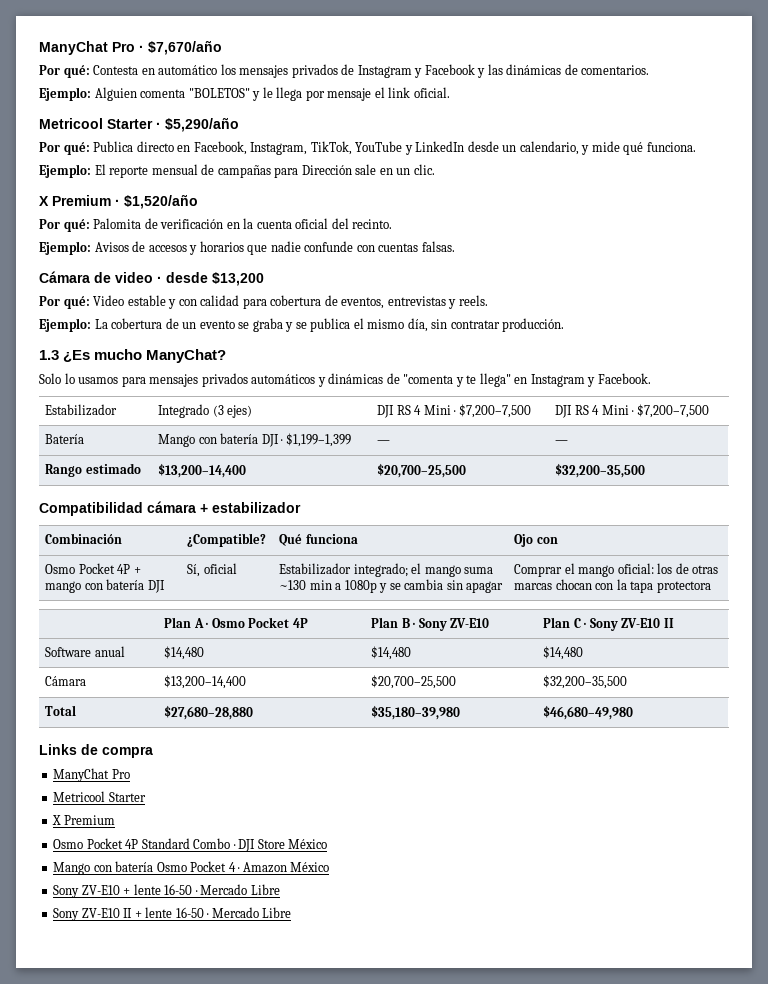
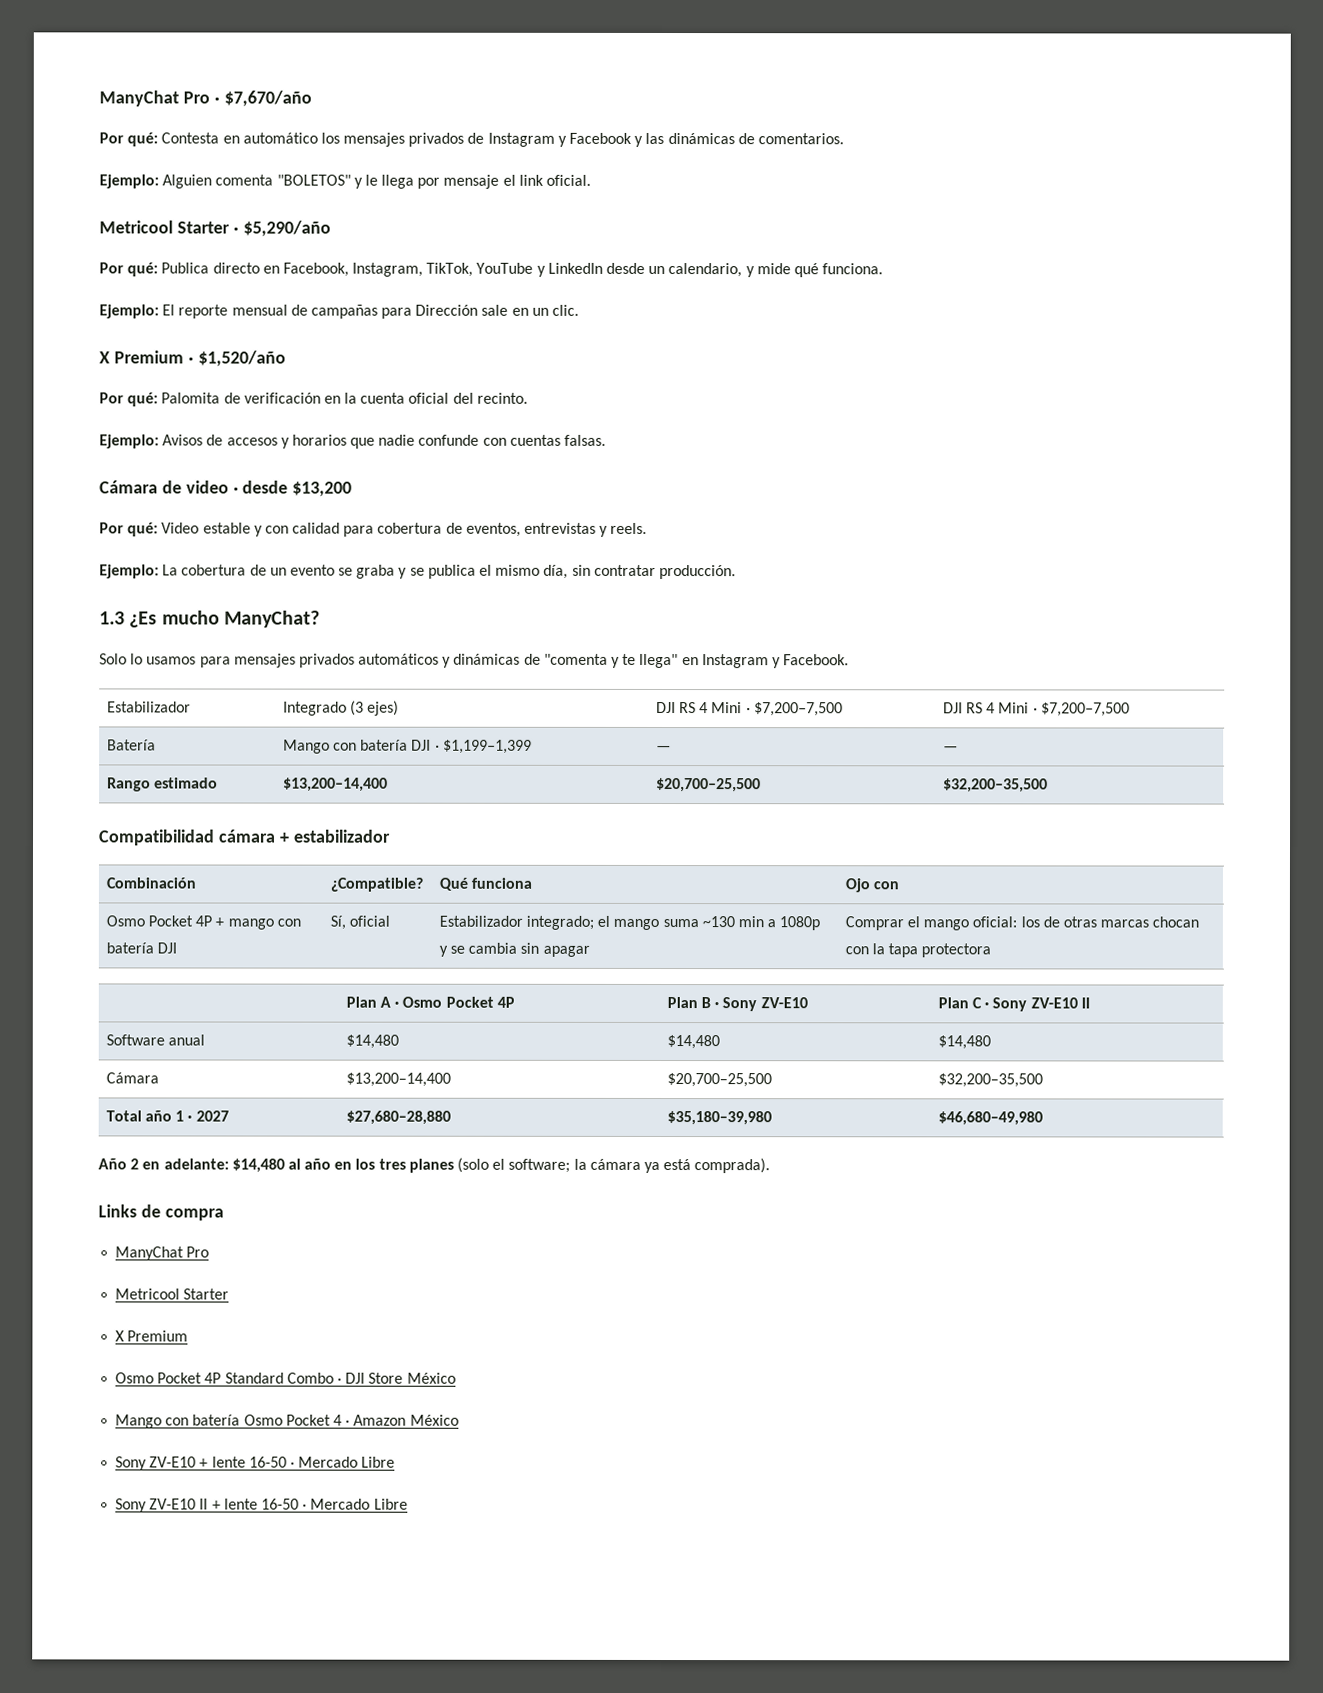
- Total | $27,680–28,880 | $35,180–39,980 | $46,680–49,980
+ Total año 1 · 2027 | $27,680–28,880 | $35,180–39,980 | $46,680–49,980
+ Año 2 en adelante: $14,480 al año en los tres planes (solo el software; la cámara ya está comprada).

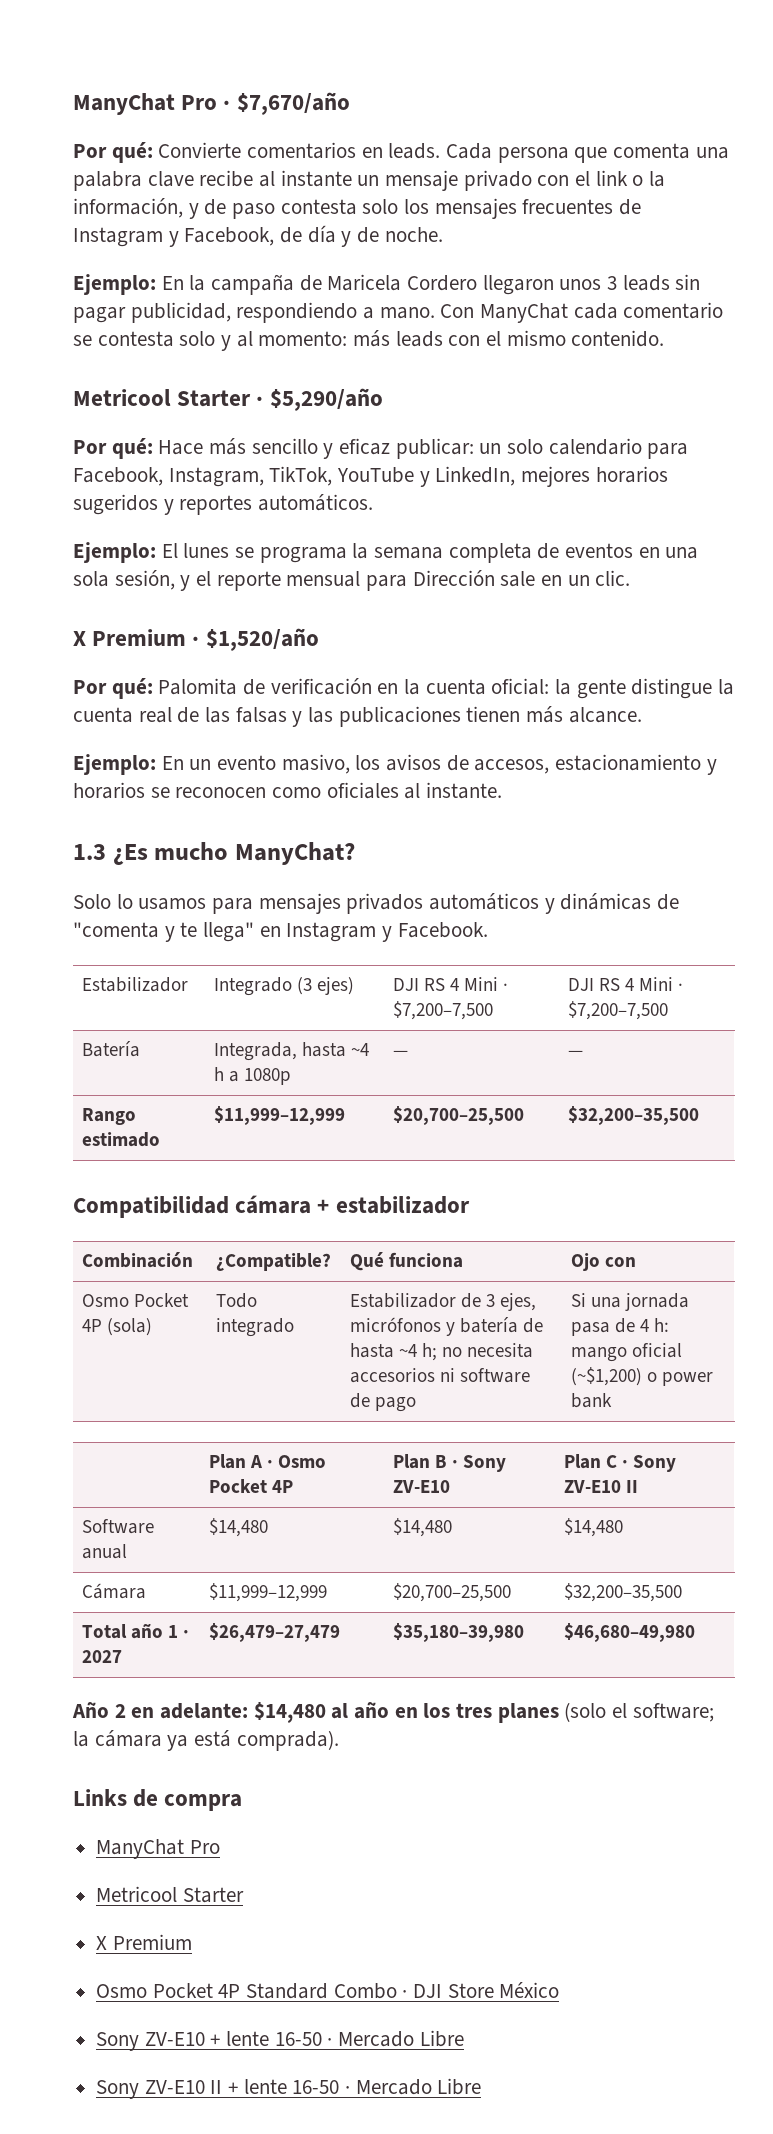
- Por qué: Contesta en automático los mensajes privados de Instagram y Facebook y las dinámicas de comentarios.
- Ejemplo: Alguien comenta "BOLETOS" y le llega por mensaje el link oficial.
+ Por qué: Convierte comentarios en leads. Cada persona que comenta una palabra clave recibe al instante un mensaje privado con el link o la información, y de paso contesta solo los mensajes frecuentes de Instagram y Facebook, de día y de noche.
+ Ejemplo: En la campaña de Maricela Cordero llegaron unos 3 leads sin pagar publicidad, respondiendo a mano. Con ManyChat cada comentario se contesta solo y al momento: más leads con el mismo contenido.
- Por qué: Publica directo en Facebook, Instagram, TikTok, YouTube y LinkedIn desde un calendario, y mide qué funciona.
- Ejemplo: El reporte mensual de campañas para Dirección sale en un clic.
+ Por qué: Hace más sencillo y eficaz publicar: un solo calendario para Facebook, Instagram, TikTok, YouTube y LinkedIn, mejores horarios sugeridos y reportes automáticos.
+ Ejemplo: El lunes se programa la semana completa de eventos en una sola sesión, y el reporte mensual para Dirección sale en un clic.
- Por qué: Palomita de verificación en la cuenta oficial del recinto.
- Ejemplo: Avisos de accesos y horarios que nadie confunde con cuentas falsas.
- Cámara de video · desde $13,200
- Por qué: Video estable y con calidad para cobertura de eventos, entrevistas y reels.
- Ejemplo: La cobertura de un evento se graba y se publica el mismo día, sin contratar producción.
+ Por qué: Palomita de verificación en la cuenta oficial: la gente distingue la cuenta real de las falsas y las publicaciones tienen más alcance.
+ Ejemplo: En un evento masivo, los avisos de accesos, estacionamiento y horarios se reconocen como oficiales al instante.
- Batería | Mango con batería DJI · $1,199–1,399 | — | —
+ Batería | Integrada, hasta ~4 h a 1080p | — | —
- Rango estimado | $13,200–14,400 | $20,700–25,500 | $32,200–35,500
+ Rango estimado | $11,999–12,999 | $20,700–25,500 | $32,200–35,500
- Osmo Pocket 4P + mango con batería DJI | Sí, oficial | Estabilizador integrado; el mango suma ~130 min a 1080p y se cambia sin apagar | Comprar el mango oficial: los de otras marcas chocan con la tapa protectora
+ Osmo Pocket 4P (sola) | Todo integrado | Estabilizador de 3 ejes, micrófonos y batería de hasta ~4 h; no necesita accesorios ni software de pago | Si una jornada pasa de 4 h: mango oficial (~$1,200) o power bank
- Cámara | $13,200–14,400 | $20,700–25,500 | $32,200–35,500
+ Cámara | $11,999–12,999 | $20,700–25,500 | $32,200–35,500
- Total año 1 · 2027 | $27,680–28,880 | $35,180–39,980 | $46,680–49,980
+ Total año 1 · 2027 | $26,479–27,479 | $35,180–39,980 | $46,680–49,980
- Mango con batería Osmo Pocket 4 · Amazon México

